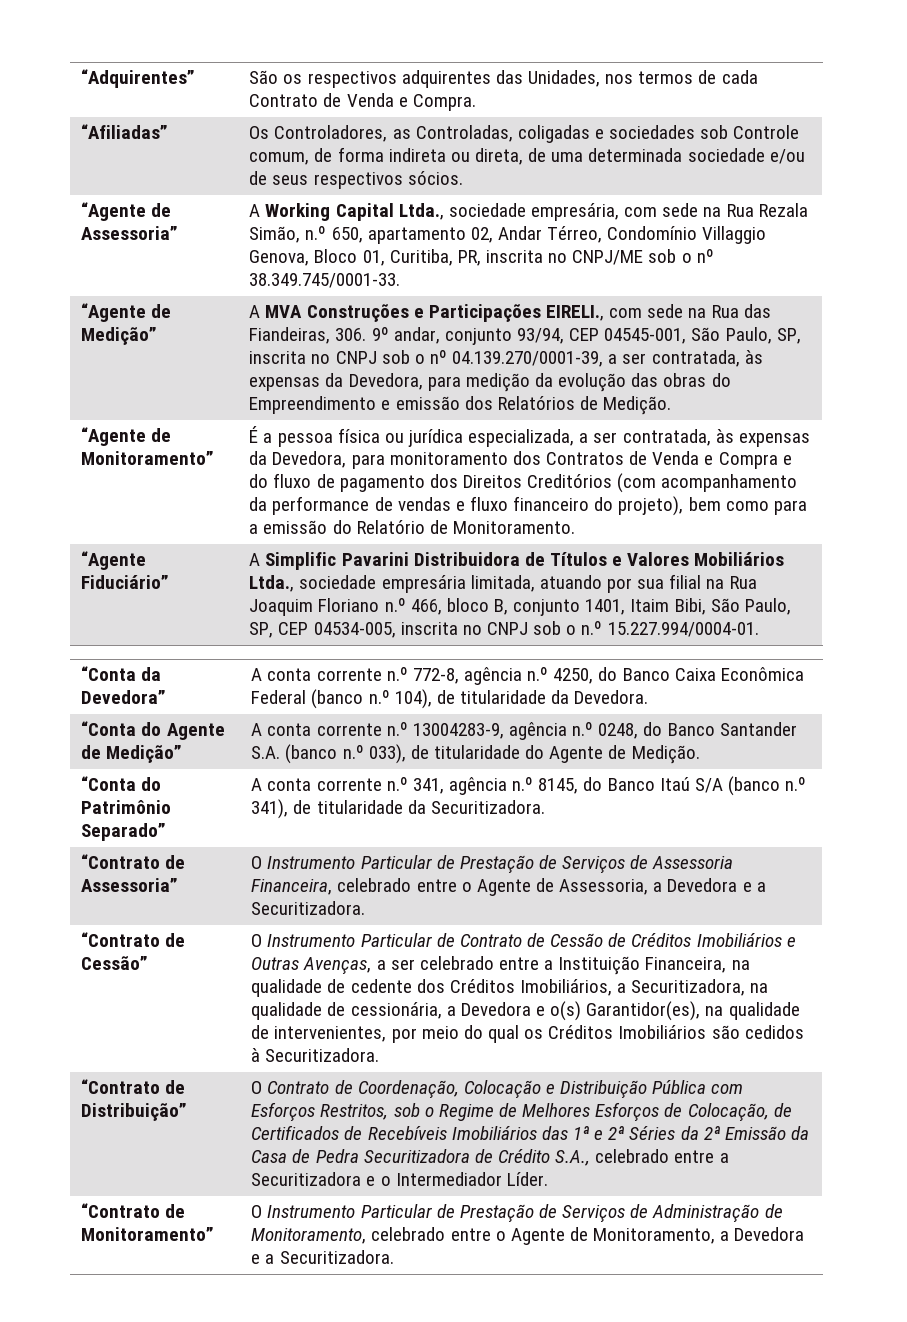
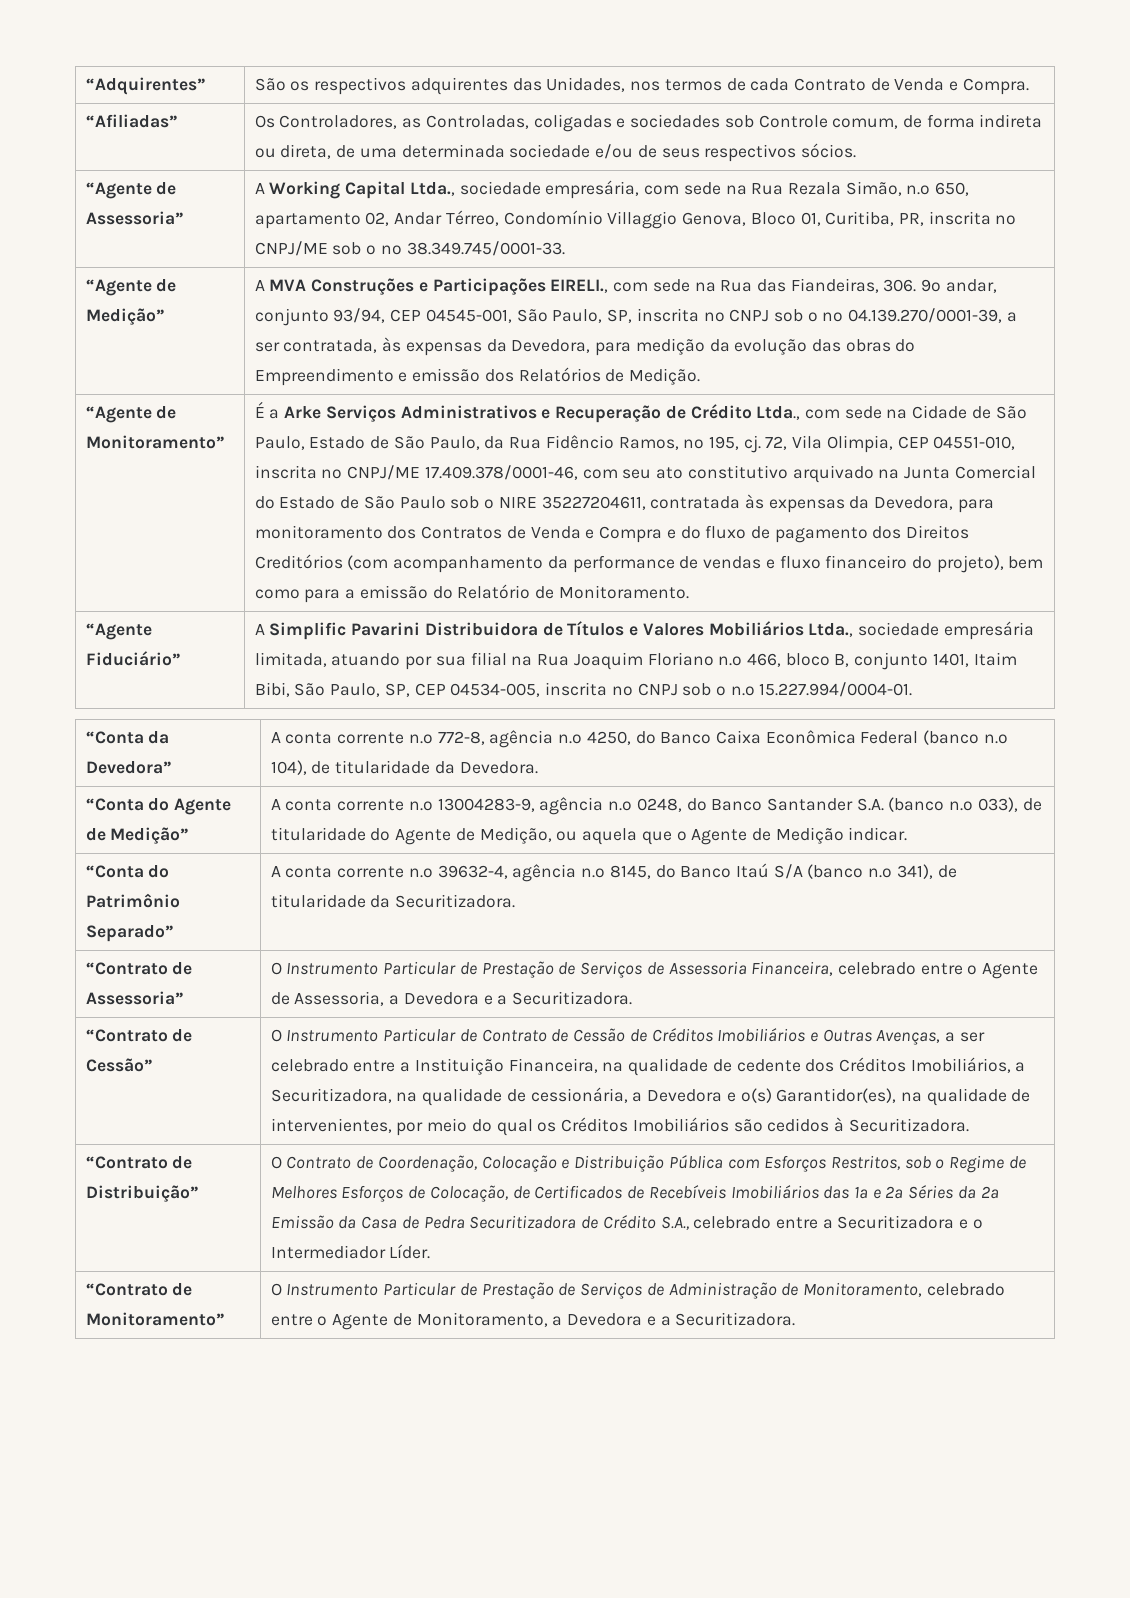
- É a pessoa física ou jurídica especializada, a ser contratada, às expensas da Devedora, para monitoramento dos Contratos de Venda e Compra e do fluxo de pagamento dos Direitos Creditórios (com acompanhamento da performance de vendas e fluxo financeiro do projeto), bem como para a emissão do Relatório de Monitoramento.
+ É a Arke Serviços Administrativos e Recuperação de Crédito Ltda., com sede na Cidade de São Paulo, Estado de São Paulo, da Rua Fidêncio Ramos, nº 195, cj. 72, Vila Olimpia, CEP 04551-010, inscrita no CNPJ/ME 17.409.378/0001-46, com seu ato constitutivo arquivado na Junta Comercial do Estado de São Paulo sob o NIRE 35227204611, contratada às expensas da Devedora, para monitoramento dos Contratos de Venda e Compra e do fluxo de pagamento dos Direitos Creditórios (com acompanhamento da performance de vendas e fluxo financeiro do projeto), bem como para a emissão do Relatório de Monitoramento.
- “Conta do Agente de Medição” | A conta corrente n.º 13004283-9, agência n.º 0248, do Banco Santander S.A. (banco n.º 033), de titularidade do Agente de Medição.
+ “Conta do Agente de Medição” | A conta corrente n.º 13004283-9, agência n.º 0248, do Banco Santander S.A. (banco n.º 033), de titularidade do Agente de Medição, ou aquela que o Agente de Medição indicar.
- “Conta do Patrimônio Separado” | A conta corrente n.º 341, agência n.º 8145, do Banco Itaú S/A (banco n.º 341), de titularidade da Securitizadora.
+ “Conta do Patrimônio Separado” | A conta corrente n.º 39632-4, agência n.º 8145, do Banco Itaú S/A (banco n.º 341), de titularidade da Securitizadora.

